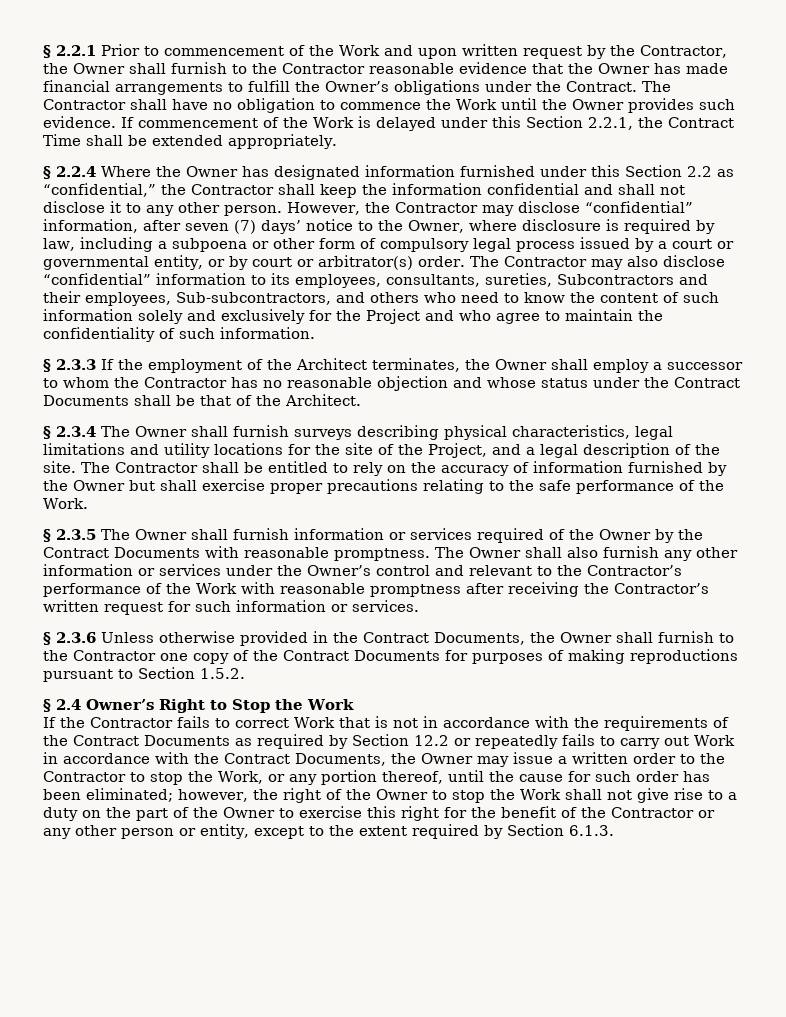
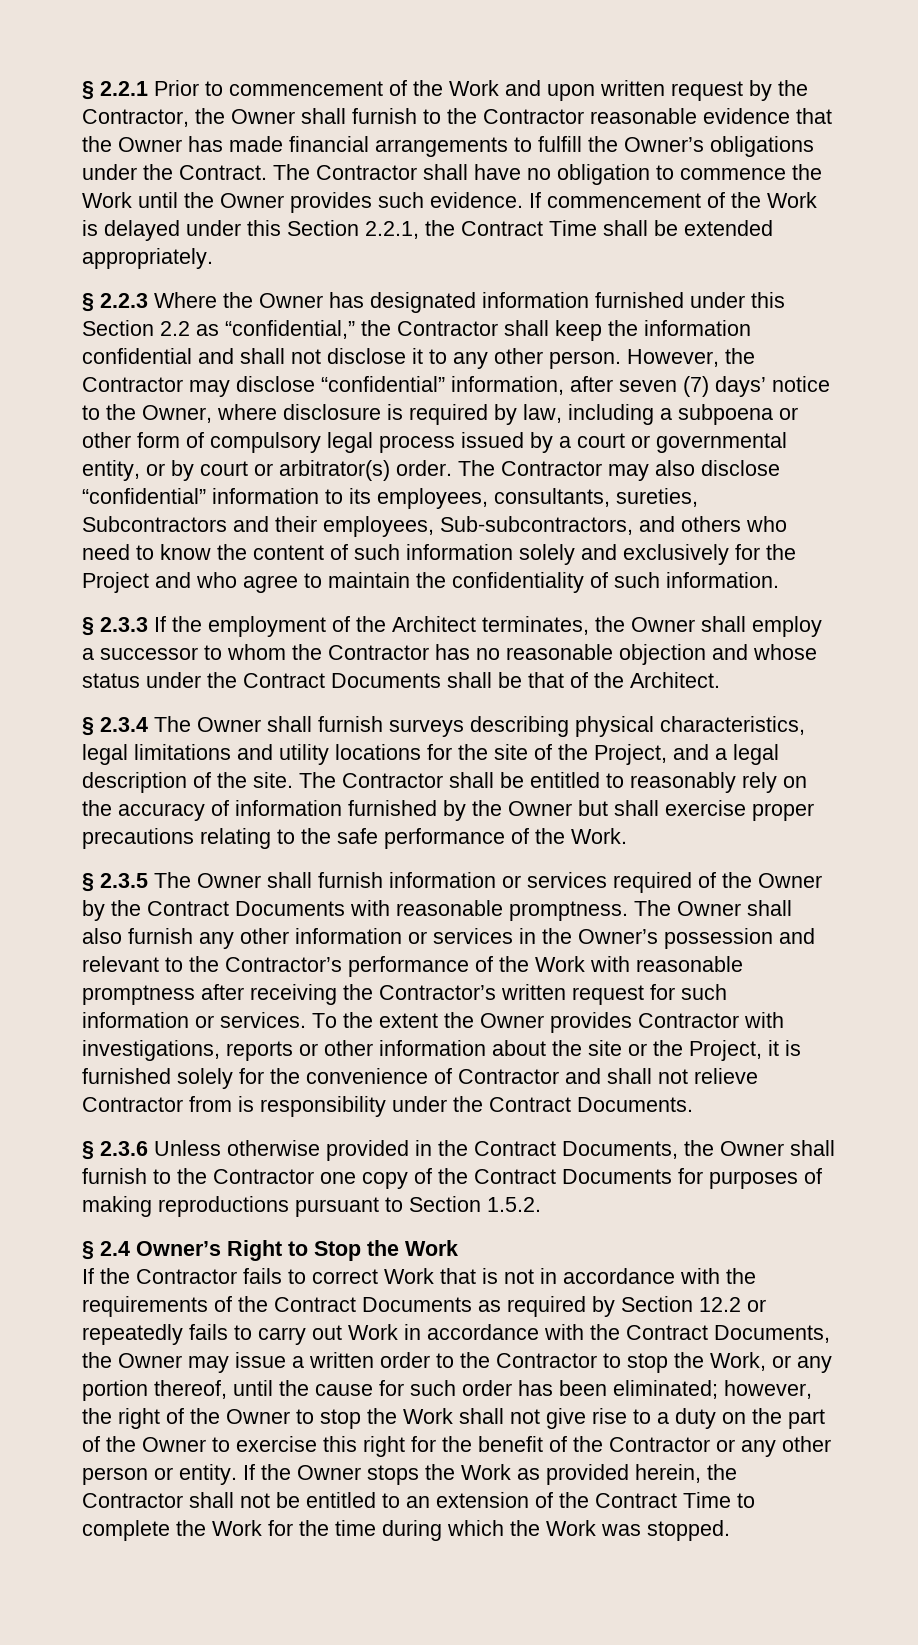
- § 2.2.4 Where the Owner has designated information furnished under this Section 2.2 as “confidential,” the Contractor shall keep the information confidential and shall not disclose it to any other person.
+ § 2.2.3 Where the Owner has designated information furnished under this Section 2.2 as “confidential,” the Contractor shall keep the information confidential and shall not disclose it to any other person.
- The Contractor shall be entitled to rely on the accuracy of information furnished by the Owner but shall exercise proper precautions relating to the safe performance of the Work.
+ The Contractor shall be entitled to reasonably rely on the accuracy of information furnished by the Owner but shall exercise proper precautions relating to the safe performance of the Work.
- The Owner shall also furnish any other information or services under the Owner’s control and relevant to the Contractor’s performance of the Work with reasonable promptness after receiving the Contractor’s written request for such information or services.
+ The Owner shall also furnish any other information or services in the Owner’s possession and relevant to the Contractor’s performance of the Work with reasonable promptness after receiving the Contractor’s written request for such information or services. To the extent the Owner provides Contractor with investigations, reports or other information about the site or the Project, it is furnished solely for the convenience of Contractor and shall not relieve Contractor from is responsibility under the Contract Documents.
- however, the right of the Owner to stop the Work shall not give rise to a duty on the part of the Owner to exercise this right for the benefit of the Contractor or any other person or entity, except to the extent required by Section 6.1.3.
+ however, the right of the Owner to stop the Work shall not give rise to a duty on the part of the Owner to exercise this right for the benefit of the Contractor or any other person or entity. If the Owner stops the Work as provided herein, the Contractor shall not be entitled to an extension of the Contract Time to complete the Work for the time during which the Work was stopped.

